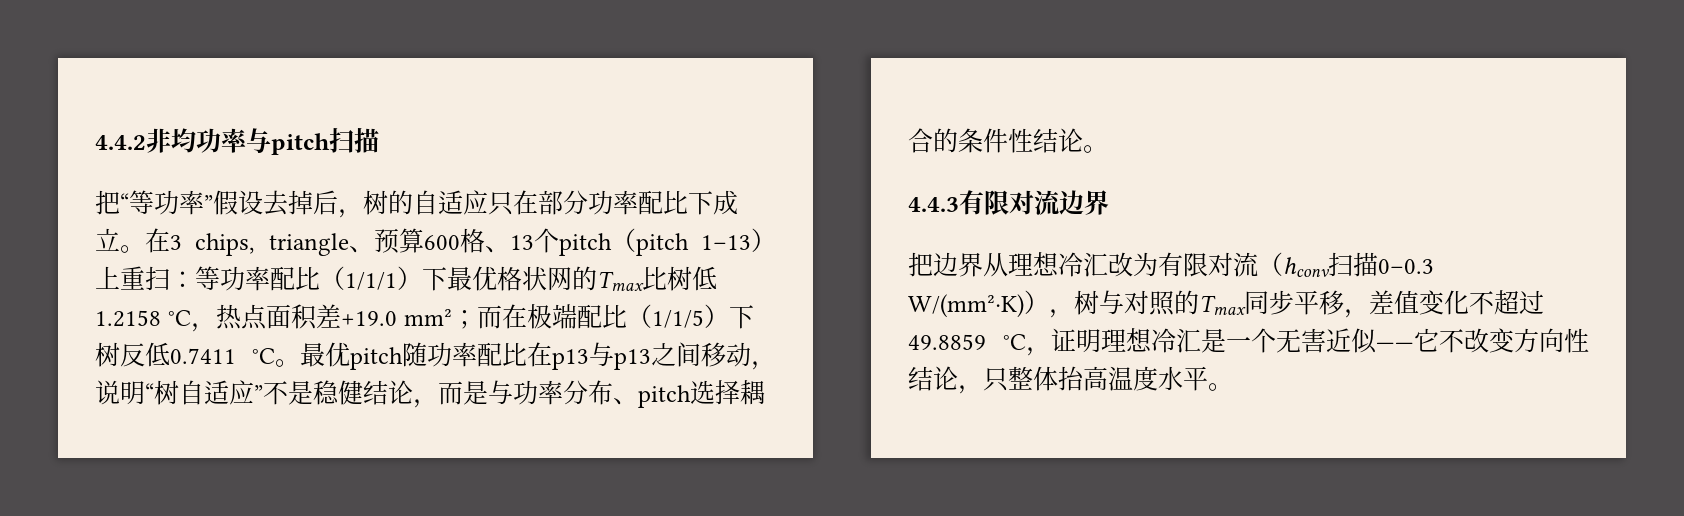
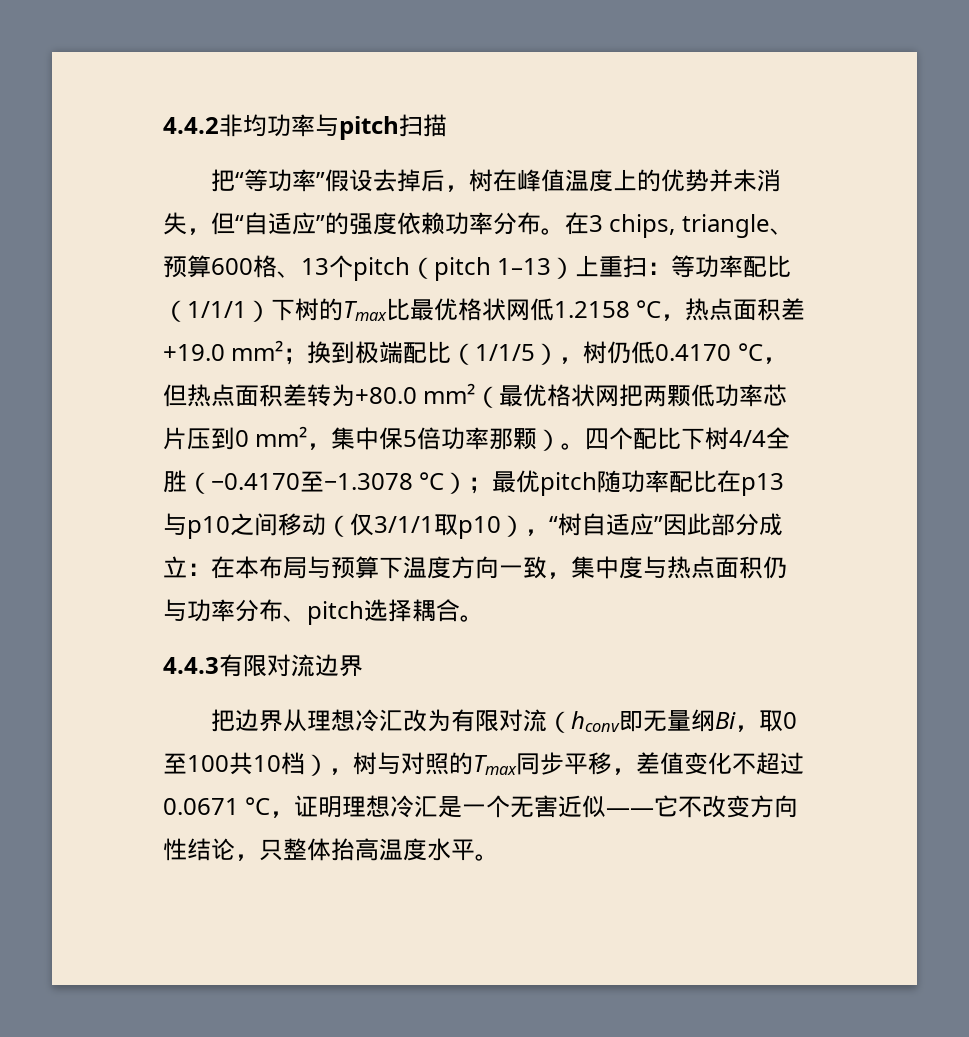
- 把“等功率”假设去掉后，树的自适应只在部分功率配比下成立。
+ 把“等功率”假设去掉后，树在峰值温度上的优势并未消失，但“自适应”的强度依赖功率分布。
- 在3 chips, triangle、预算600格、13个pitch（pitch 1–13）上重扫：等功率配比（1/1/1）下最优格状网的Tmax比树低1.2158 °C，热点面积差+19.0 mm²；而在极端配比（1/1/5）下树反低0.7411 °C。最优pitch随功率配比在p13与p13之间移动，说明“树自适应”不是稳健结论，而是与功率分布、pitch选择耦合的条件性结论。
+ 在3 chips, triangle、预算600格、13个pitch（pitch 1–13）上重扫：等功率配比（1/1/1）下树的Tmax比最优格状网低1.2158 °C，热点面积差+19.0 mm²；换到极端配比（1/1/5），树仍低0.4170 °C，但热点面积差转为+80.0 mm²（最优格状网把两颗低功率芯片压到0 mm²，集中保5倍功率那颗）。四个配比下树4/4全胜（−0.4170至−1.3078 °C）；最优pitch随功率配比在p13与p10之间移动（仅3/1/1取p10），“树自适应”因此部分成立：在本布局与预算下温度方向一致，集中度与热点面积仍与功率分布、pitch选择耦合。
- 把边界从理想冷汇改为有限对流（hconv扫描0–0.3 W/(mm²·K)），树与对照的Tmax同步平移，差值变化不超过49.8859 °C，证明理想冷汇是一个无害近似——它不改变方向性结论，只整体抬高温度水平。
+ 把边界从理想冷汇改为有限对流（hconv即无量纲Bi，取0至100共10档），树与对照的Tmax同步平移，差值变化不超过0.0671 °C，证明理想冷汇是一个无害近似——它不改变方向性结论，只整体抬高温度水平。

